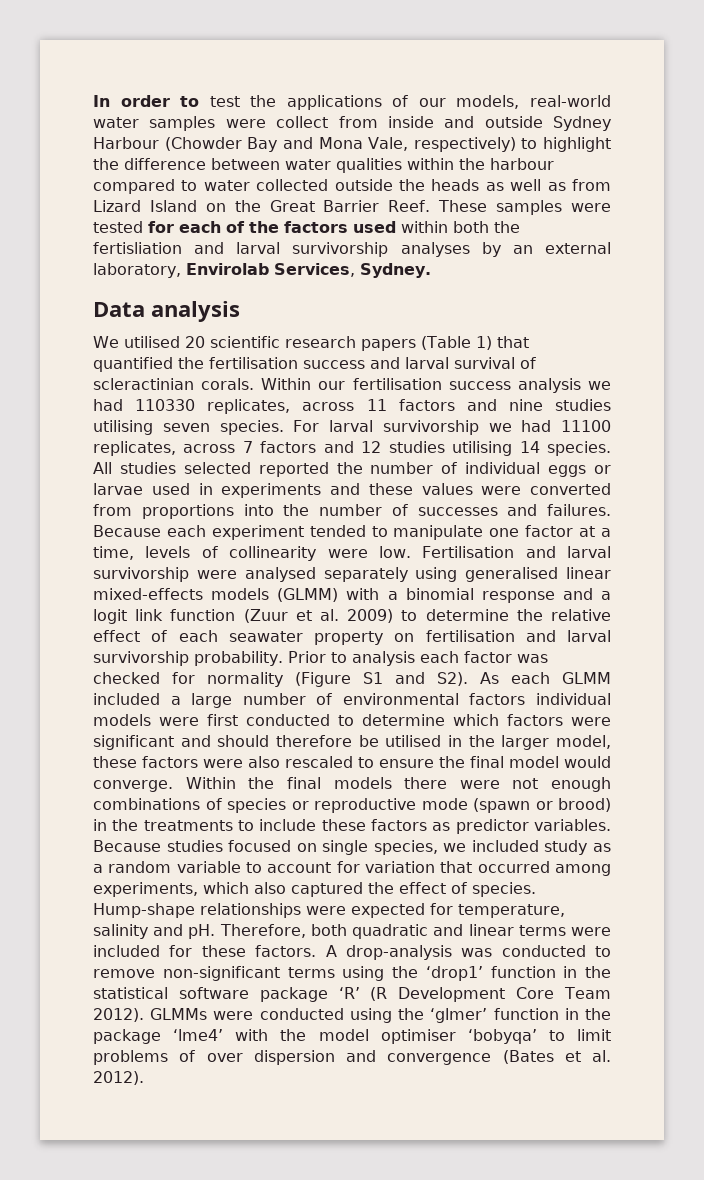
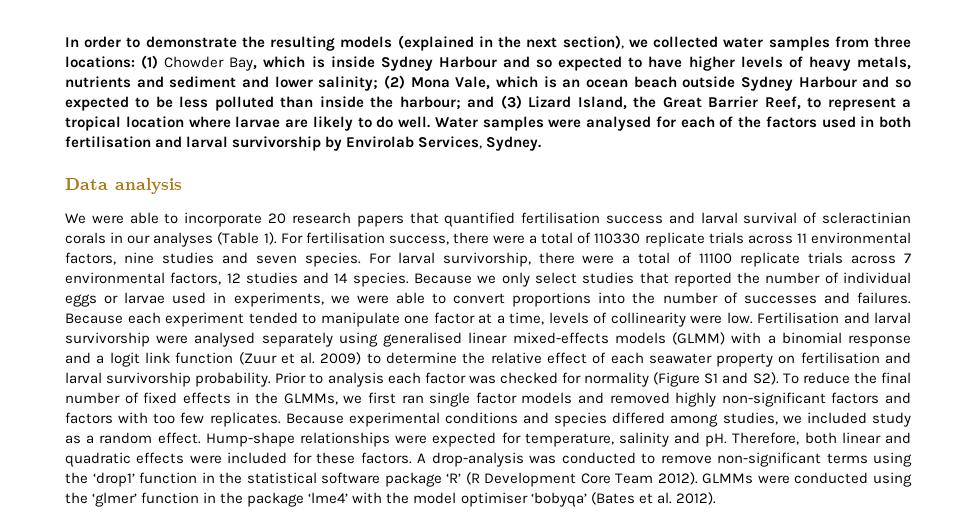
- In order to test the applications of our models, real-world water samples were collect from inside and outside Sydney Harbour (Chowder Bay and Mona Vale, respectively) to highlight the difference between water qualities within the harbour compared to water collected outside the heads as well as from Lizard Island on the Great Barrier Reef. These samples were tested for each of the factors used within both the fertisliation and larval survivorship analyses by an external laboratory, Envirolab Services, Sydney.
+ In order to demonstrate the resulting models (explained in the next section), we collected water samples from three locations: (1) Chowder Bay, which is inside Sydney Harbour and so expected to have higher levels of heavy metals, nutrients and sediment and lower salinity; (2) Mona Vale, which is an ocean beach outside Sydney Harbour and so expected to be less polluted than inside the harbour; and (3) Lizard Island, the Great Barrier Reef, to represent a tropical location where larvae are likely to do well. Water samples were analysed for each of the factors used in both fertilisation and larval survivorship by Envirolab Services, Sydney.
- We utilised 20 scientific research papers (Table 1) that quantified the fertilisation success and larval survival of scleractinian corals. Within our fertilisation success analysis we had 110330 replicates, across 11 factors and nine studies utilising seven species.
+ We were able to incorporate 20 research papers that quantified fertilisation success and larval survival of scleractinian corals in our analyses (Table 1). For fertilisation success, there were a total of 110330 replicate trials across 11 environmental factors, nine studies and seven species.
- For larval survivorship we had 11100 replicates, across 7 factors and 12 studies utilising 14 species.
+ For larval survivorship, there were a total of 11100 replicate trials across 7 environmental factors, 12 studies and 14 species.
- All studies selected reported the number of individual eggs or larvae used in experiments and these values were converted from proportions into the number of successes and failures.
+ Because we only select studies that reported the number of individual eggs or larvae used in experiments, we were able to convert proportions into the number of successes and failures.
- Prior to analysis each factor was checked for normality (Figure S1 and S2). As each GLMM included a large number of environmental factors individual models were first conducted to determine which factors were significant and should therefore be utilised in the larger model, these factors were also rescaled to ensure the final model would converge. Within the final models there were not enough combinations of species or reproductive mode (spawn or brood) in the treatments to include these factors as predictor variables. Because studies focused on single species, we included study as a random variable to account for variation that occurred among experiments, which also captured the effect of species.
+ Prior to analysis each factor was checked for normality (Figure S1 and S2). To reduce the final number of fixed effects in the GLMMs, we first ran single factor models and removed highly non-significant factors and factors with too few replicates. Because experimental conditions and species differed among studies, we included study as a random effect.
- Therefore, both quadratic and linear terms were included for these factors.
+ Therefore, both linear and quadratic effects were included for these factors.
- GLMMs were conducted using the ‘glmer’ function in the package ‘lme4’ with the model optimiser ‘bobyqa’ to limit problems of over dispersion and convergence (Bates et al. 2012).
+ GLMMs were conducted using the ‘glmer’ function in the package ‘lme4’ with the model optimiser ‘bobyqa’ (Bates et al. 2012).

